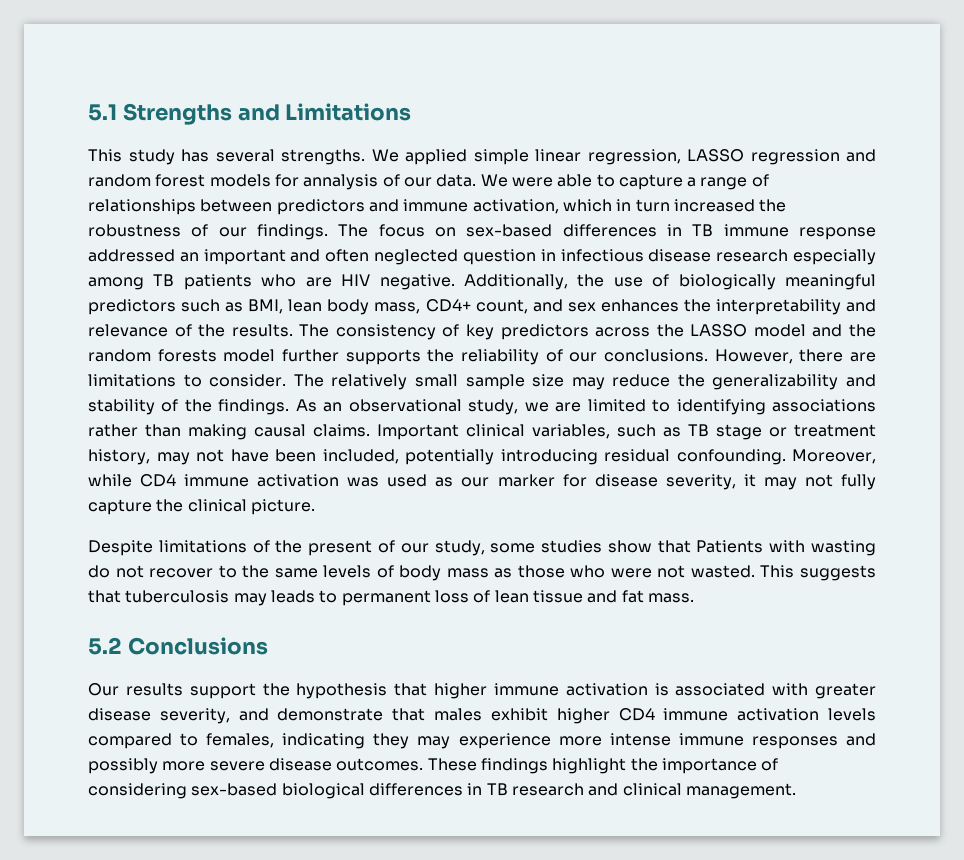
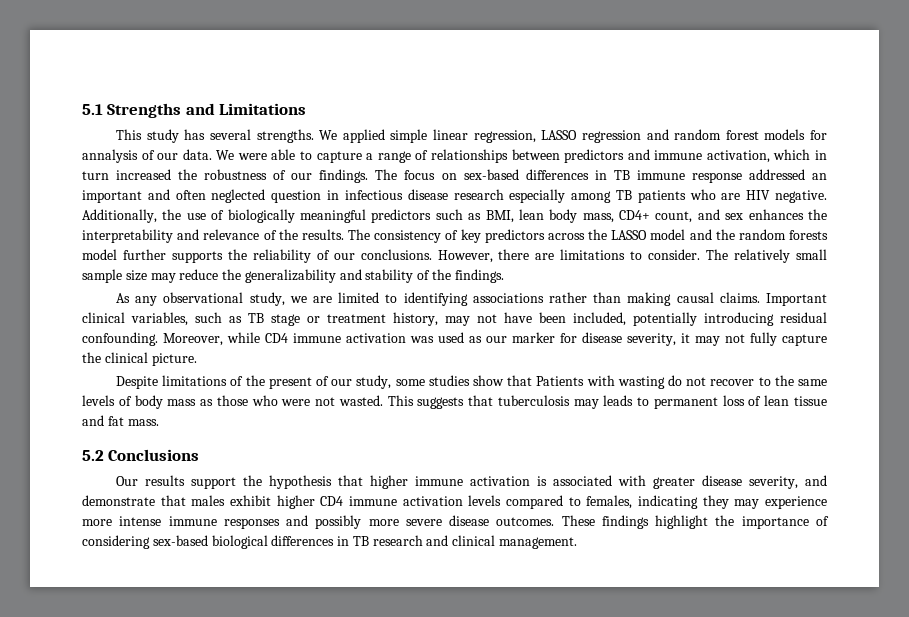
- The relatively small sample size may reduce the generalizability and stability of the findings. As an observational study, we are limited to identifying associations rather than making causal claims.
+ The relatively small sample size may reduce the generalizability and stability of the findings.
+ As any observational study, we are limited to identifying associations rather than making causal claims.

